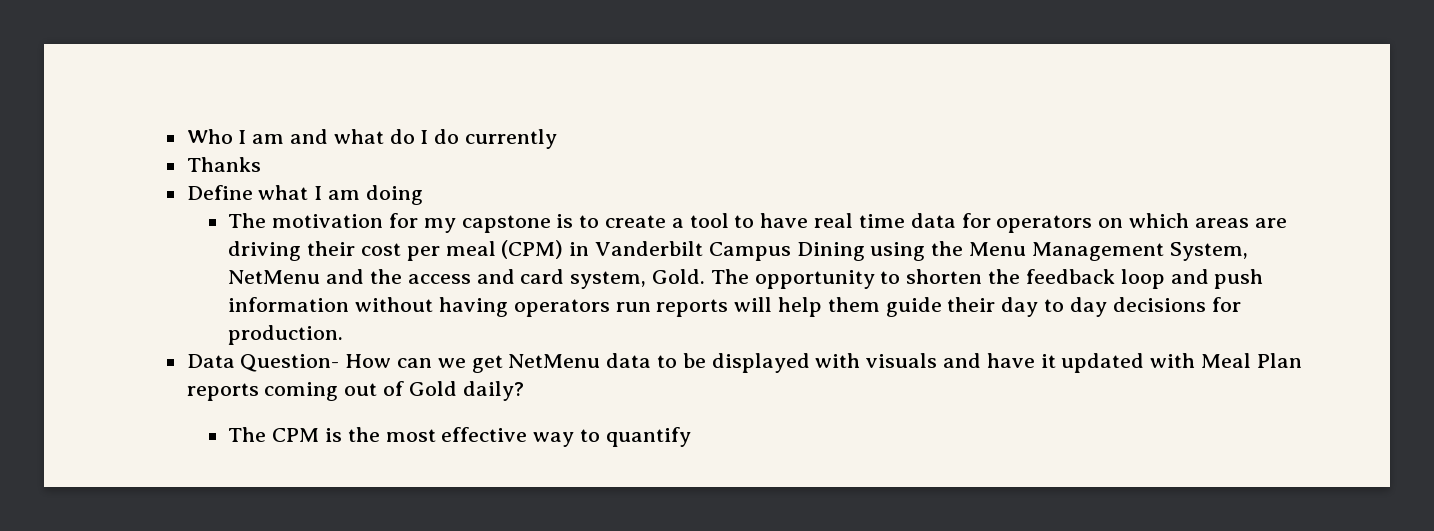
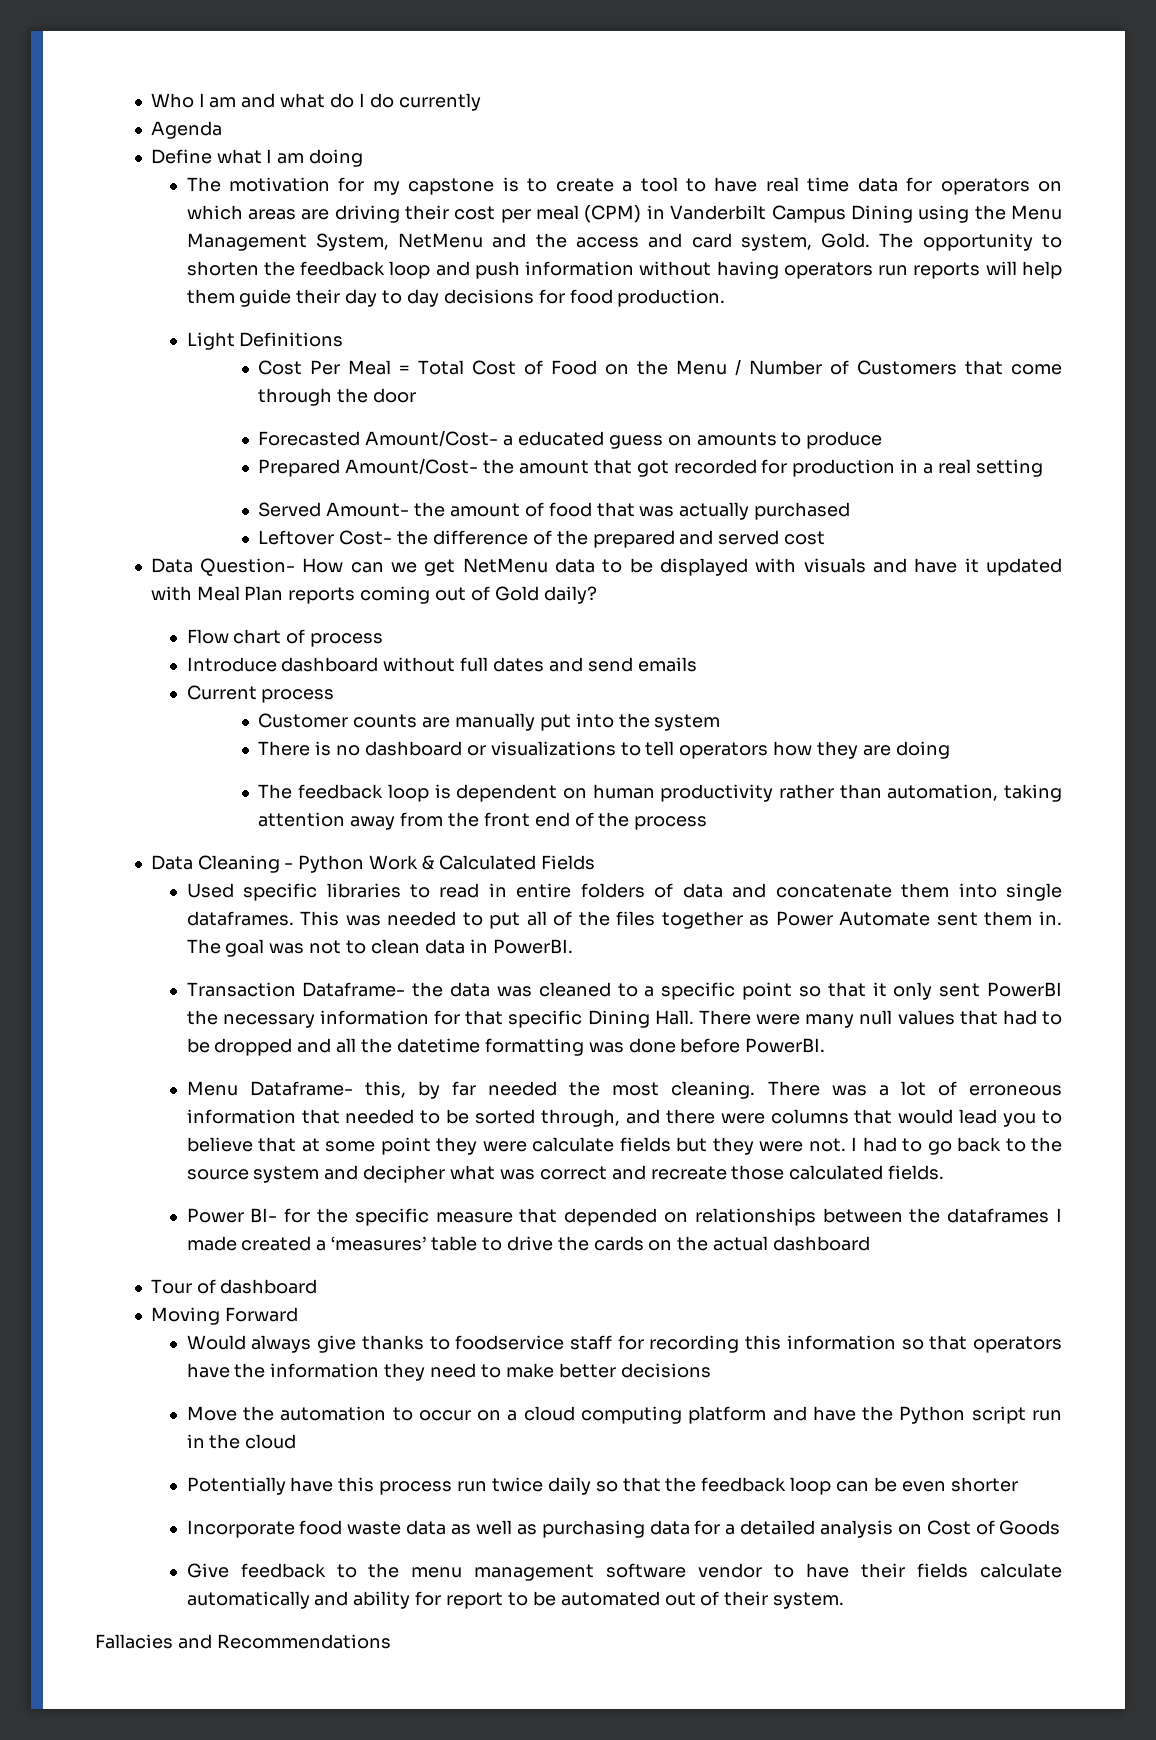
- Thanks
+ Agenda
- The opportunity to shorten the feedback loop and push information without having operators run reports will help them guide their day to day decisions for production.
+ The opportunity to shorten the feedback loop and push information without having operators run reports will help them guide their day to day decisions for food production.
+ Light Definitions
+ Cost Per Meal = Total Cost of Food on the Menu / Number of Customers that come through the door
+ Forecasted Amount/Cost- a educated guess on amounts to produce
+ Prepared Amount/Cost- the amount that got recorded for production in a real setting
+ Served Amount- the amount of food that was actually purchased
+ Leftover Cost- the difference of the prepared and served cost
- The CPM is the most effective way to quantify
+ Flow chart of process
+ Introduce dashboard without full dates and send emails
+ Current process
+ Customer counts are manually put into the system
+ There is no dashboard or visualizations to tell operators how they are doing
+ The feedback loop is dependent on human productivity rather than automation, taking attention away from the front end of the process
+ Data Cleaning - Python Work & Calculated Fields
+ Used specific libraries to read in entire folders of data and concatenate them into single dataframes. This was needed to put all of the files together as Power Automate sent them in. The goal was not to clean data in PowerBI.
+ Transaction Dataframe- the data was cleaned to a specific point so that it only sent PowerBI the necessary information for that specific Dining Hall. There were many null values that had to be dropped and all the datetime formatting was done before PowerBI.
+ Menu Dataframe- this, by far needed the most cleaning. There was a lot of erroneous information that needed to be sorted through, and there were columns that would lead you to believe that at some point they were calculate fields but they were not. I had to go back to the source system and decipher what was correct and recreate those calculated fields.
+ Power BI- for the specific measure that depended on relationships between the dataframes I made created a ‘measures’ table to drive the cards on the actual dashboard
+ Tour of dashboard
+ Moving Forward
+ Would always give thanks to foodservice staff for recording this information so that operators have the information they need to make better decisions
+ Move the automation to occur on a cloud computing platform and have the Python script run in the cloud
+ Potentially have this process run twice daily so that the feedback loop can be even shorter
+ Incorporate food waste data as well as purchasing data for a detailed analysis on Cost of Goods
+ Give feedback to the menu management software vendor to have their fields calculate automatically and ability for report to be automated out of their system.
+ Fallacies and Recommendations

